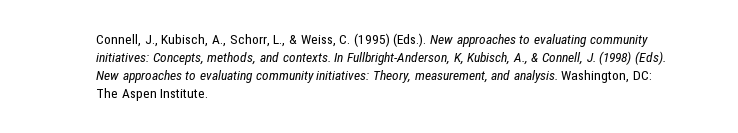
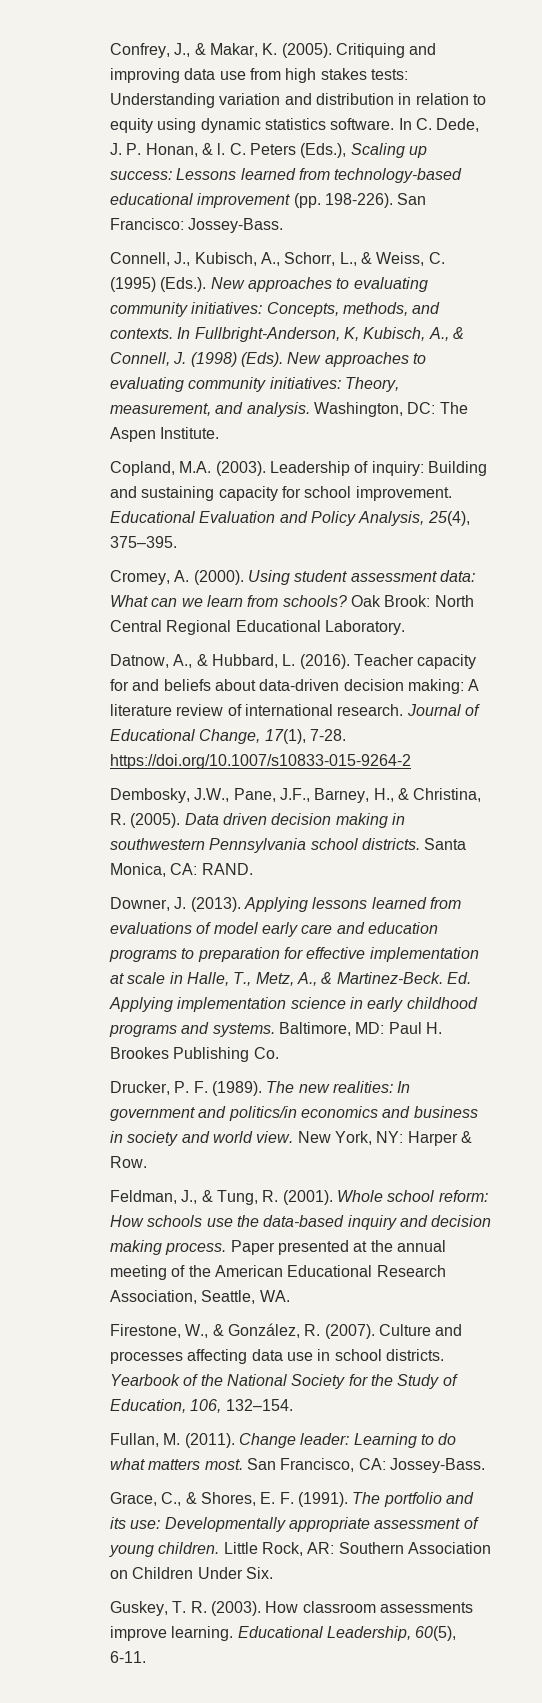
+ Confrey, J., & Makar, K. (2005). Critiquing and improving data use from high stakes tests: Understanding variation and distribution in relation to equity using dynamic statistics software. In C. Dede, J. P. Honan, & l. C. Peters (Eds.), Scaling up success: Lessons learned from technology-based educational improvement (pp. 198-226). San Francisco: Jossey-Bass.
+ Copland, M.A. (2003). Leadership of inquiry: Building and sustaining capacity for school improvement. Educational Evaluation and Policy Analysis, 25(4), 375–395.
+ Cromey, A. (2000). Using student assessment data: What can we learn from schools? Oak Brook: North Central Regional Educational Laboratory.
+ Datnow, A., & Hubbard, L. (2016). Teacher capacity for and beliefs about data-driven decision making: A literature review of international research. Journal of Educational Change, 17(1), 7-28. https://doi.org/10.1007/s10833-015-9264-2
+ Dembosky, J.W., Pane, J.F., Barney, H., & Christina, R. (2005). Data driven decision making in southwestern Pennsylvania school districts. Santa Monica, CA: RAND.
+ Downer, J. (2013). Applying lessons learned from evaluations of model early care and education programs to preparation for effective implementation at scale in Halle, T., Metz, A., & Martinez-Beck. Ed. Applying implementation science in early childhood programs and systems. Baltimore, MD: Paul H. Brookes Publishing Co.
+ Drucker, P. F. (1989). The new realities: In government and politics/in economics and business in society and world view. New York, NY: Harper & Row.
+ Feldman, J., & Tung, R. (2001). Whole school reform: How schools use the data-based inquiry and decision making process. Paper presented at the annual meeting of the American Educational Research Association, Seattle, WA.
+ Firestone, W., & González, R. (2007). Culture and processes affecting data use in school districts. Yearbook of the National Society for the Study of Education, 106, 132–154.
+ Fullan, M. (2011). Change leader: Learning to do what matters most. San Francisco, CA: Jossey-Bass.
+ Grace, C., & Shores, E. F. (1991). The portfolio and its use: Developmentally appropriate assessment of young children. Little Rock, AR: Southern Association on Children Under Six.
+ Guskey, T. R. (2003). How classroom assessments improve learning. Educational Leadership, 60(5), 6-11.

